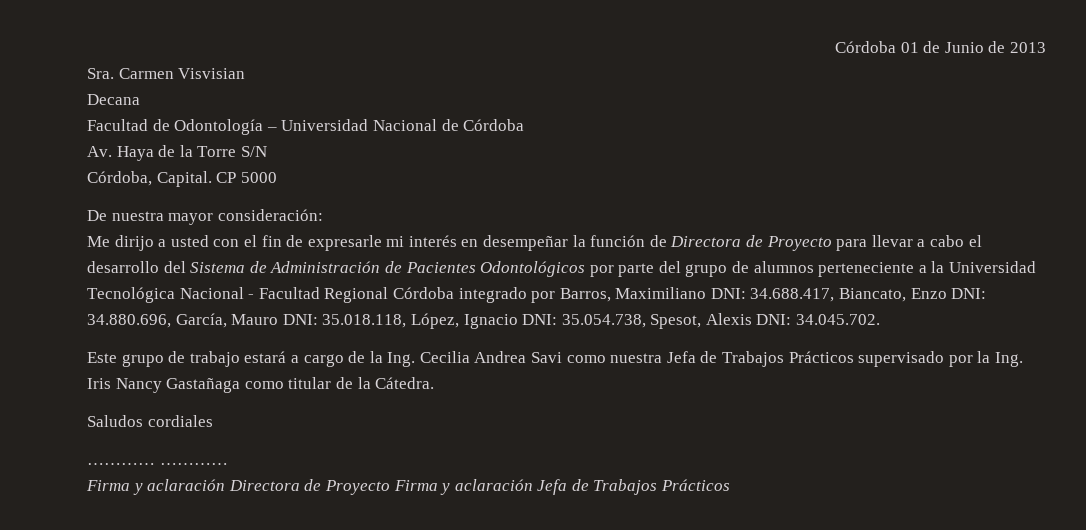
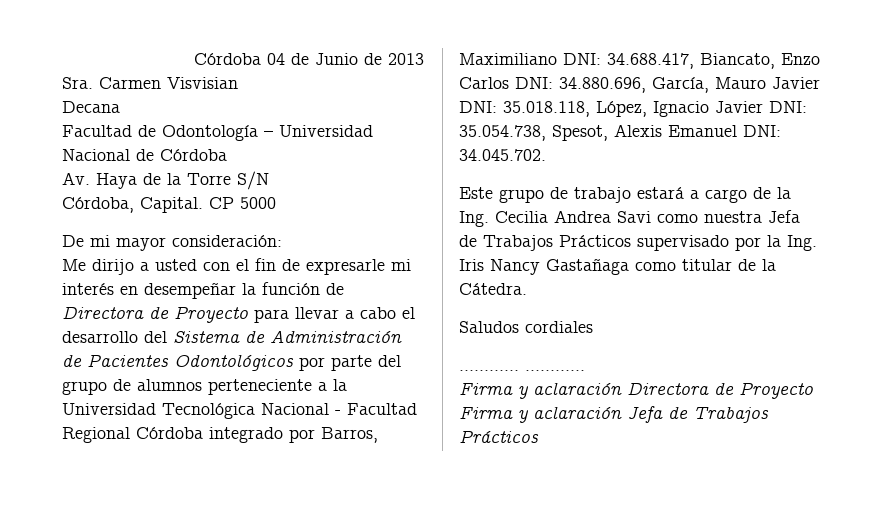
- Córdoba 01 de Junio de 2013
+ Córdoba 04 de Junio de 2013
- De nuestra mayor consideración:
+ De mi mayor consideración:
- 34.688.417, Biancato, Enzo DNI:
+ 34.688.417, Biancato, Enzo Carlos DNI:
- 34.880.696, García, Mauro DNI:
+ 34.880.696, García, Mauro Javier DNI:
- 35.018.118, López, Ignacio DNI:
+ 35.018.118, López, Ignacio Javier DNI:
- 35.054.738, Spesot, Alexis DNI:
+ 35.054.738, Spesot, Alexis Emanuel DNI:

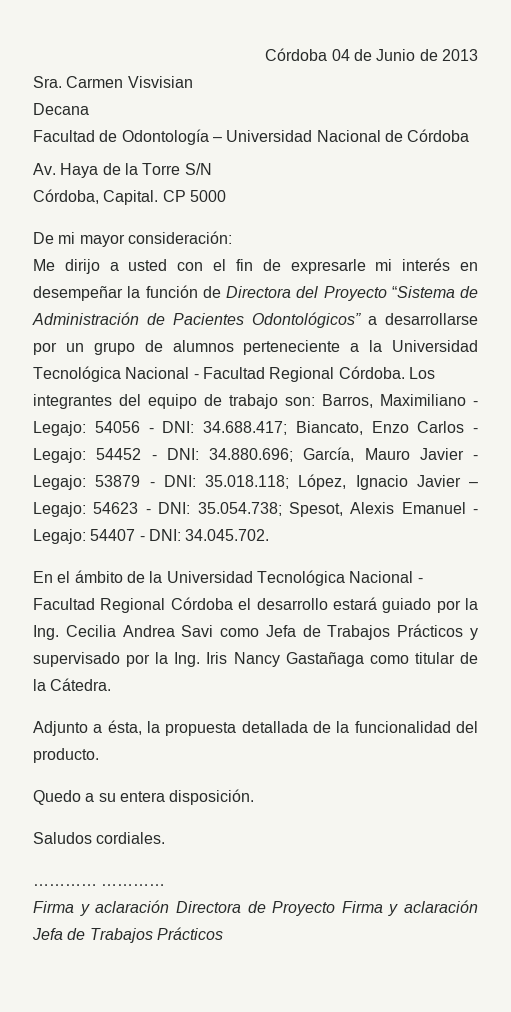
- Me dirijo a usted con el fin de expresarle mi interés en desempeñar la función de Directora de Proyecto para llevar a cabo el desarrollo del Sistema de Administración de Pacientes Odontológicos por parte del grupo de alumnos perteneciente a la Universidad Tecnológica Nacional - Facultad Regional Córdoba integrado por Barros, Maximiliano DNI: 34.688.417, Biancato, Enzo Carlos DNI: 34.880.696, García, Mauro Javier DNI: 35.018.118, López, Ignacio Javier DNI: 35.054.738, Spesot, Alexis Emanuel DNI: 34.045.702.
- Este grupo de trabajo estará a cargo de la Ing. Cecilia Andrea Savi como nuestra Jefa de Trabajos Prácticos supervisado por la Ing. Iris Nancy Gastañaga como titular de la Cátedra.
+ Me dirijo a usted con el fin de expresarle mi interés en desempeñar la función de Directora del Proyecto “Sistema de Administración de Pacientes Odontológicos” a desarrollarse por un grupo de alumnos perteneciente a la Universidad Tecnológica Nacional - Facultad Regional Córdoba. Los integrantes del equipo de trabajo son: Barros, Maximiliano - Legajo: 54056 - DNI: 34.688.417; Biancato, Enzo Carlos - Legajo: 54452 - DNI: 34.880.696; García, Mauro Javier - Legajo: 53879 - DNI: 35.018.118; López, Ignacio Javier – Legajo: 54623 - DNI: 35.054.738; Spesot, Alexis Emanuel - Legajo: 54407 - DNI: 34.045.702.
+ En el ámbito de la Universidad Tecnológica Nacional - Facultad Regional Córdoba el desarrollo estará guiado por la Ing. Cecilia Andrea Savi como Jefa de Trabajos Prácticos y supervisado por la Ing. Iris Nancy Gastañaga como titular de la Cátedra.
+ Adjunto a ésta, la propuesta detallada de la funcionalidad del producto.
+ Quedo a su entera disposición.
- Saludos cordiales
+ Saludos cordiales.

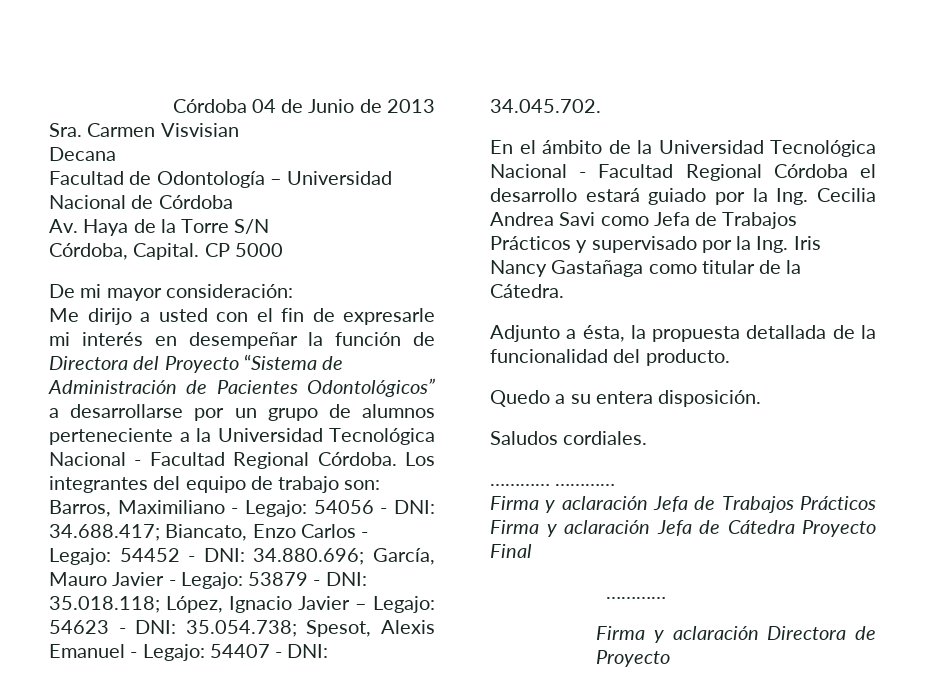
- Firma y aclaración Directora de Proyecto Firma y aclaración Jefa de Trabajos Prácticos
+ Firma y aclaración Jefa de Trabajos Prácticos Firma y aclaración Jefa de Cátedra Proyecto Final
+ …………
+ Firma y aclaración Directora de Proyecto

